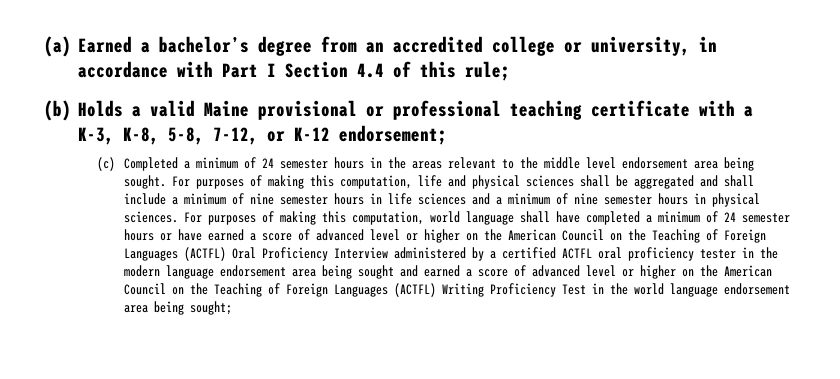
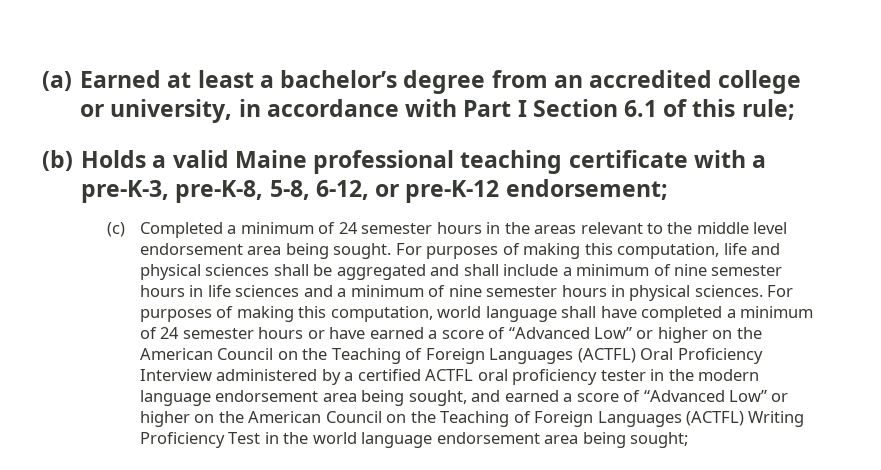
- (a) Earned a bachelor’s degree from an accredited college or university, in accordance with Part I Section 4.4 of this rule;
+ (a) Earned at least a bachelor’s degree from an accredited college or university, in accordance with Part I Section 6.1 of this rule;
- (b) Holds a valid Maine provisional or professional teaching certificate with a K-3, K-8, 5-8, 7-12, or K-12 endorsement;
+ (b) Holds a valid Maine professional teaching certificate with a pre-K-3, pre-K-8, 5-8, 6-12, or pre-K-12 endorsement;
- For purposes of making this computation, world language shall have completed a minimum of 24 semester hours or have earned a score of advanced level or higher on the American Council on the Teaching of Foreign Languages (ACTFL) Oral Proficiency Interview administered by a certified ACTFL oral proficiency tester in the modern language endorsement area being sought and earned a score of advanced level or higher on the American Council on the Teaching of Foreign Languages (ACTFL) Writing Proficiency Test in the world language endorsement area being sought;
+ For purposes of making this computation, world language shall have completed a minimum of 24 semester hours or have earned a score of “Advanced Low” or higher on the American Council on the Teaching of Foreign Languages (ACTFL) Oral Proficiency Interview administered by a certified ACTFL oral proficiency tester in the modern language endorsement area being sought, and earned a score of “Advanced Low” or higher on the American Council on the Teaching of Foreign Languages (ACTFL) Writing Proficiency Test in the world language endorsement area being sought;

